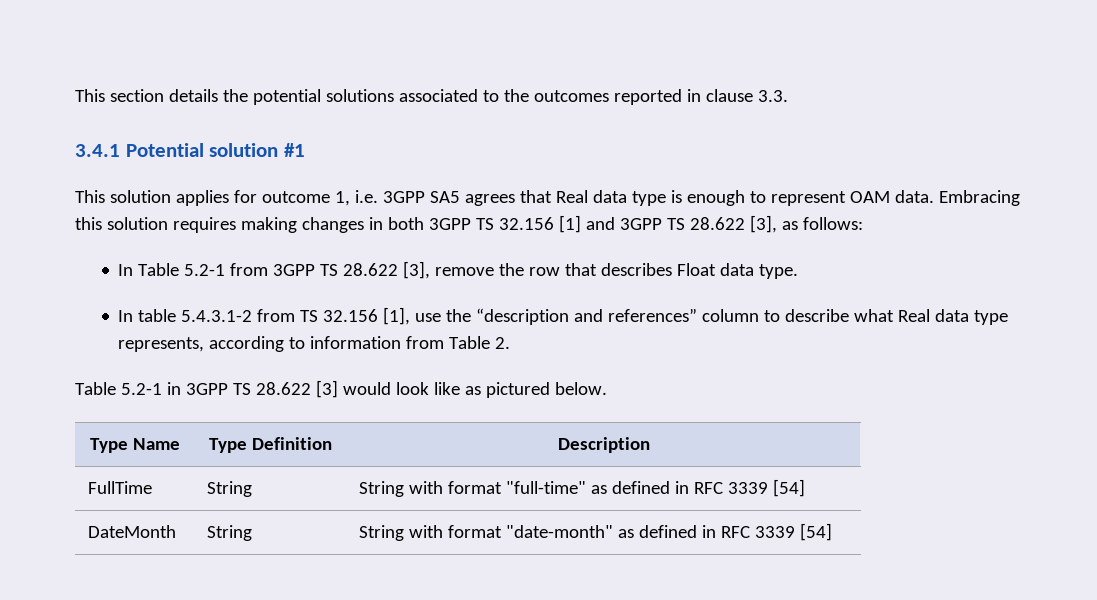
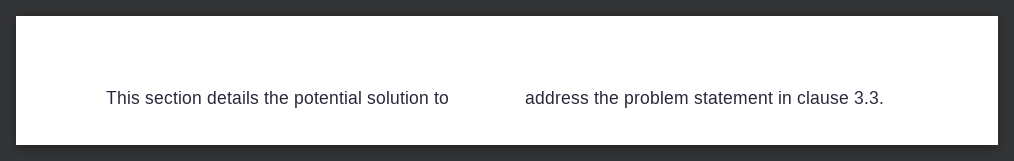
- This section details the potential solutions associated to the outcomes reported in clause 3.3.
- 3.4.1 Potential solution #1
- This solution applies for outcome 1, i.e. 3GPP SA5 agrees that Real data type is enough to represent OAM data. Embracing this solution requires making changes in both 3GPP TS 32.156 [1] and 3GPP TS 28.622 [3], as follows:
- In Table 5.2-1 from 3GPP TS 28.622 [3], remove the row that describes Float data type.
- In table 5.4.3.1-2 from TS 32.156 [1], use the “description and references” column to describe what Real data type represents, according to information from Table 2.
- Table 5.2-1 in 3GPP TS 28.622 [3] would look like as pictured below.
- Type Name | Type Definition | Description
- FullTime | String | String with format "full-time" as defined in RFC 3339 [54]
- DateMonth | String | String with format "date-month" as defined in RFC 3339 [54]
+ This section details the potential solution to address the problem statement in clause 3.3.

